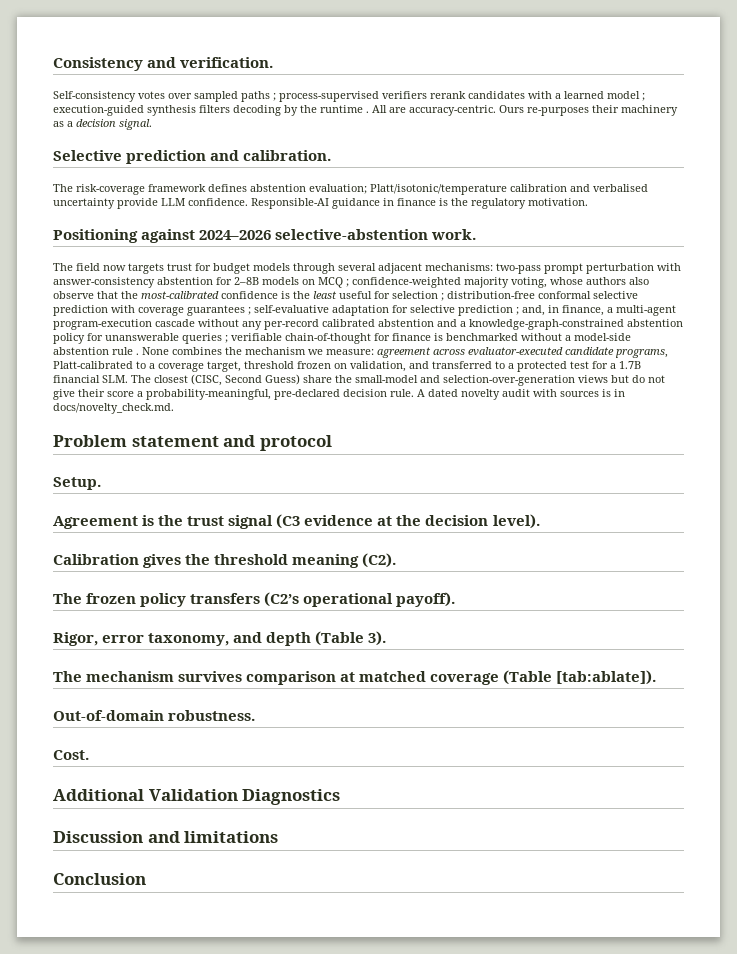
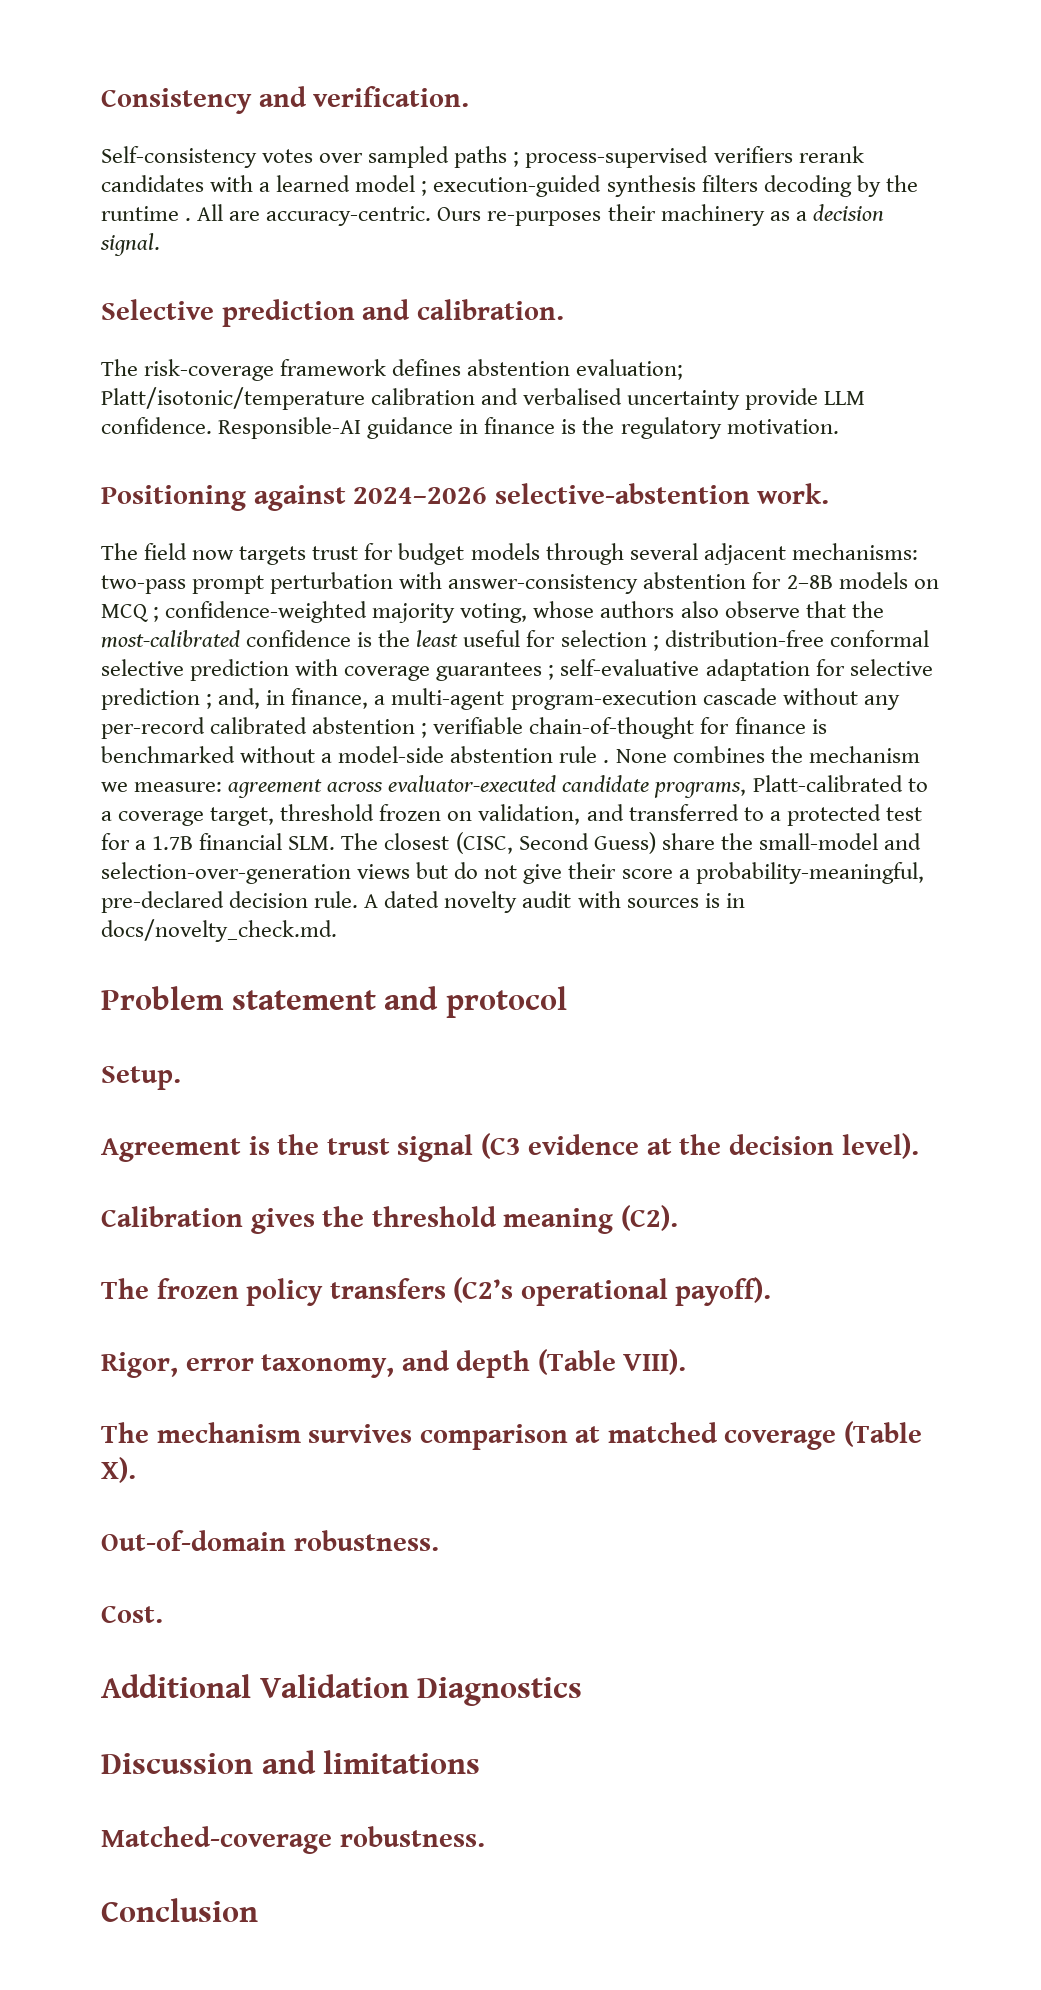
- and, in finance, a multi-agent program-execution cascade without any per-record calibrated abstention and a knowledge-graph-constrained abstention policy for unanswerable queries ;
+ and, in finance, a multi-agent program-execution cascade without any per-record calibrated abstention ;
- Rigor, error taxonomy, and depth (Table 3).
+ Rigor, error taxonomy, and depth (Table VIII).
- The mechanism survives comparison at matched coverage (Table [tab:ablate]).
+ The mechanism survives comparison at matched coverage (Table X).
+ Matched-coverage robustness.

